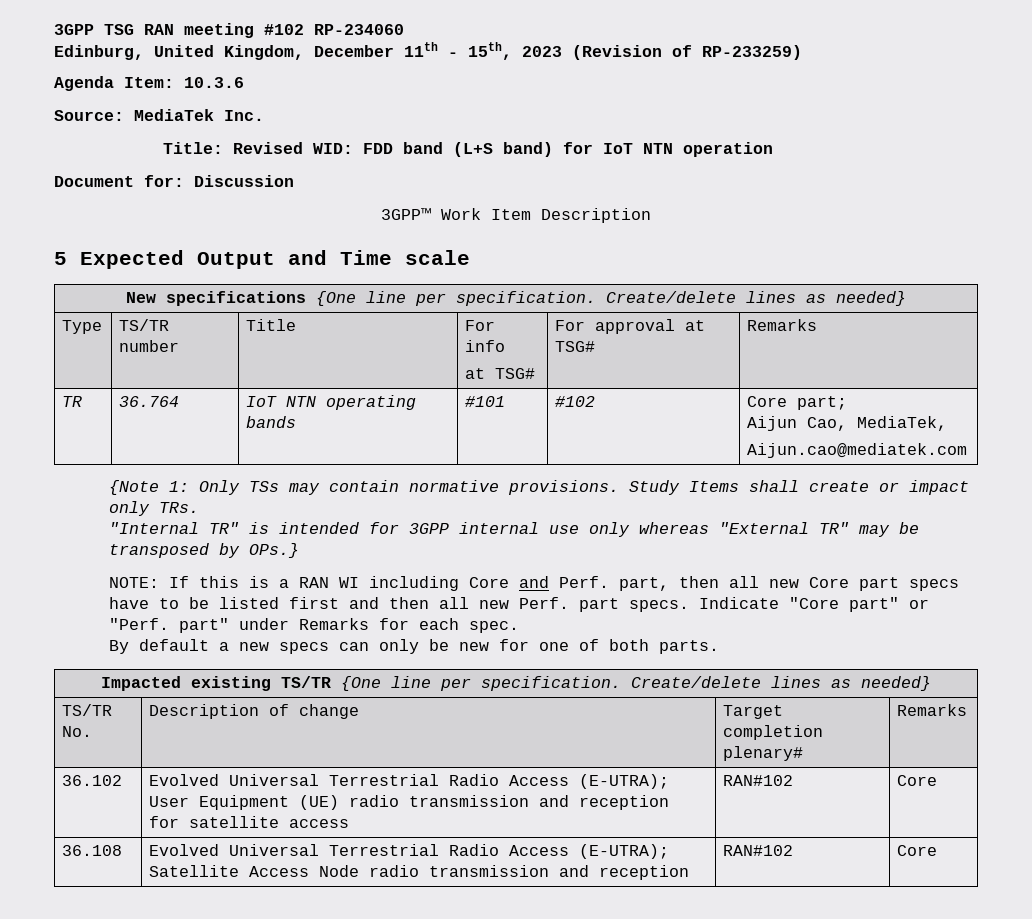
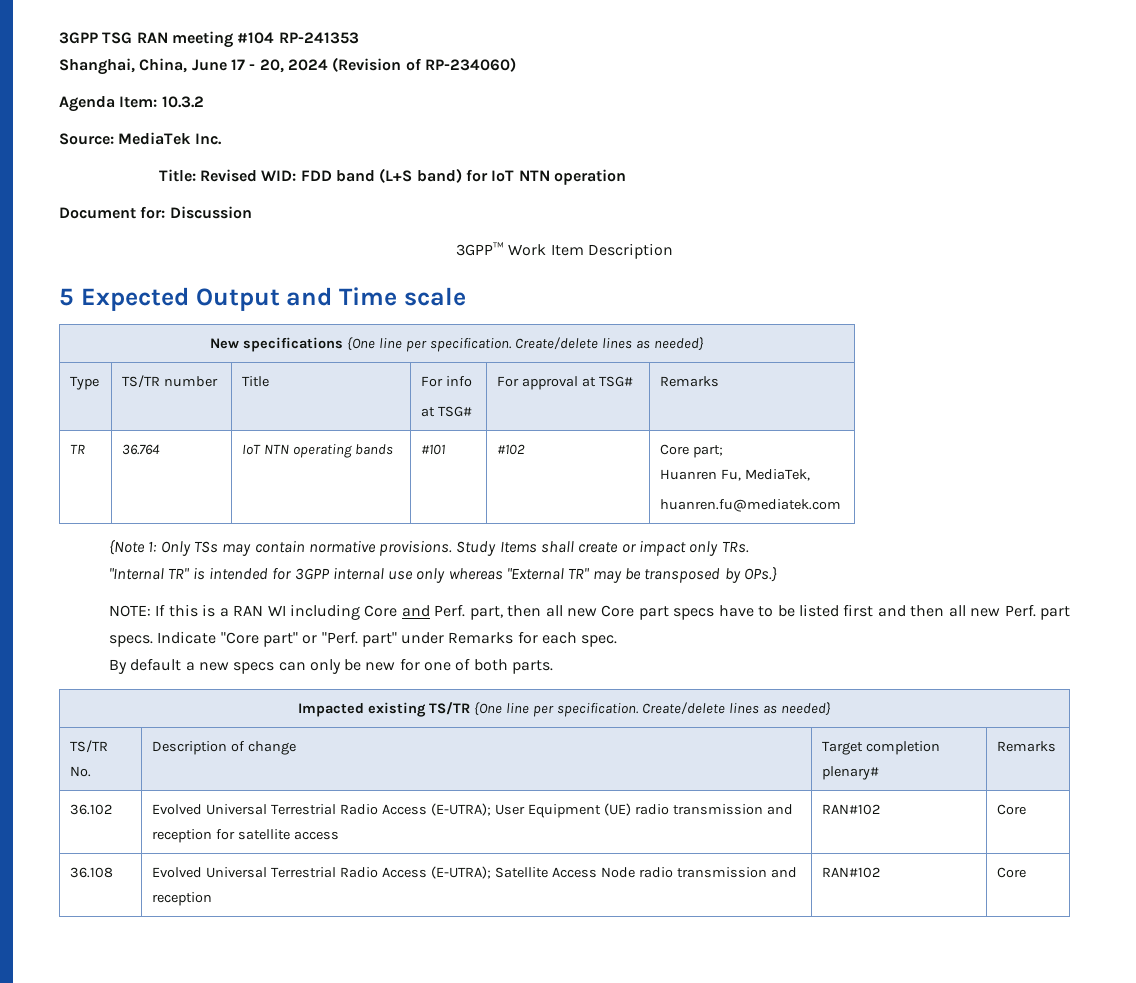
- 3GPP TSG RAN meeting #102 RP-234060
- Edinburg, United Kingdom, December 11th - 15th, 2023 (Revision of RP-233259)
+ 3GPP TSG RAN meeting #104 RP-241353
+ Shanghai, China, June 17 - 20, 2024 (Revision of RP-234060)
- Agenda Item: 10.3.6
+ Agenda Item: 10.3.2
  TR | 36.764 | IoT NTN operating bands | #101 | #102 | Core part;
- Aijun Cao, MediaTek,
- Aijun.cao@mediatek.com
+ Huanren Fu, MediaTek,
+ huanren.fu@mediatek.com

